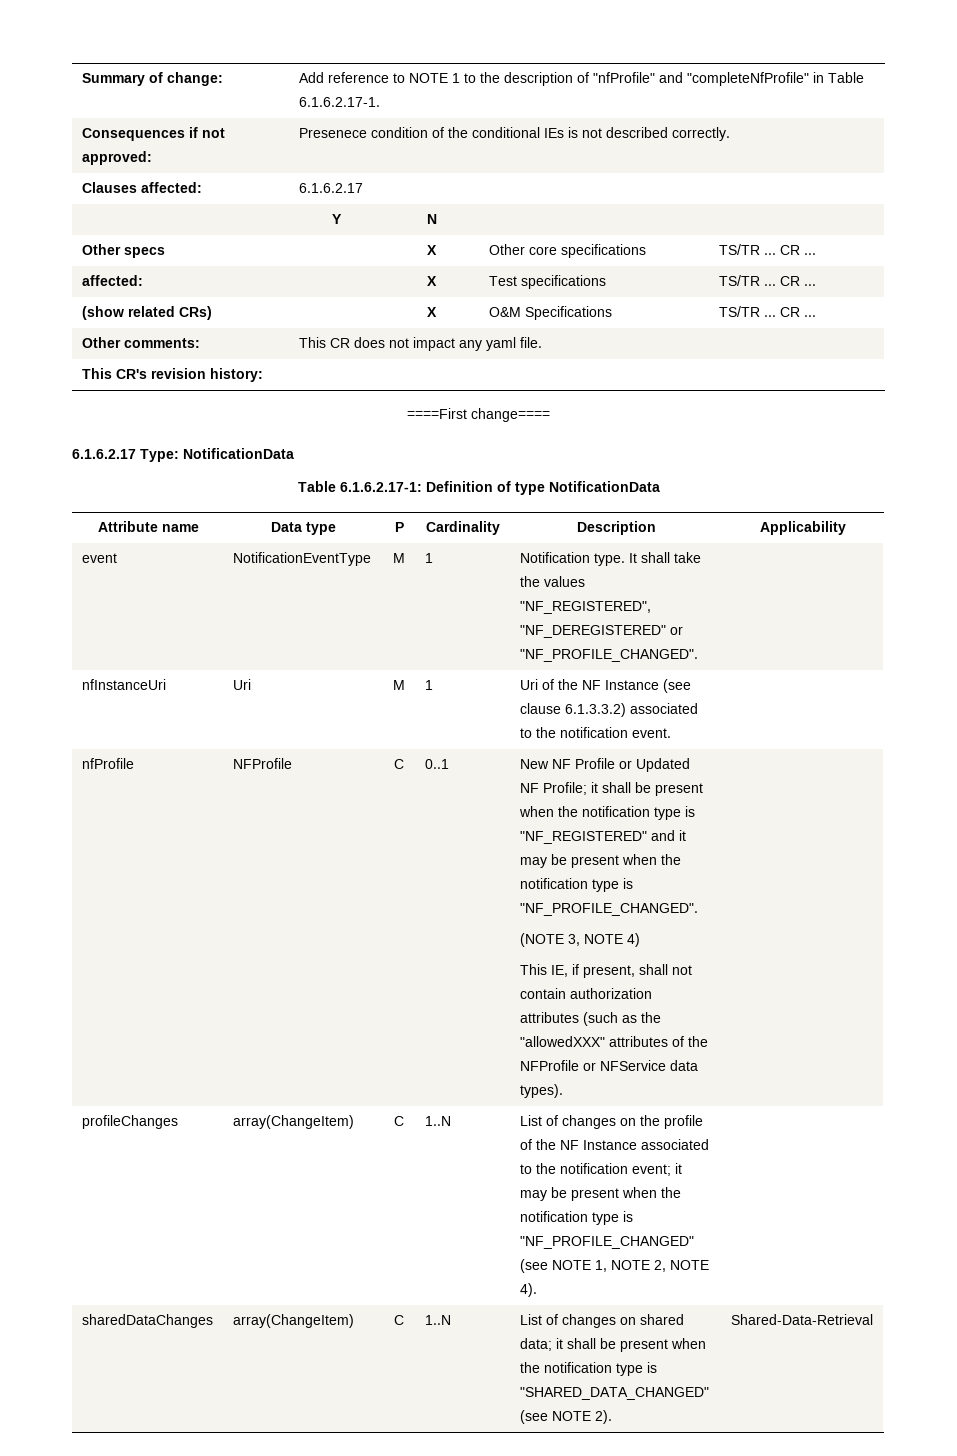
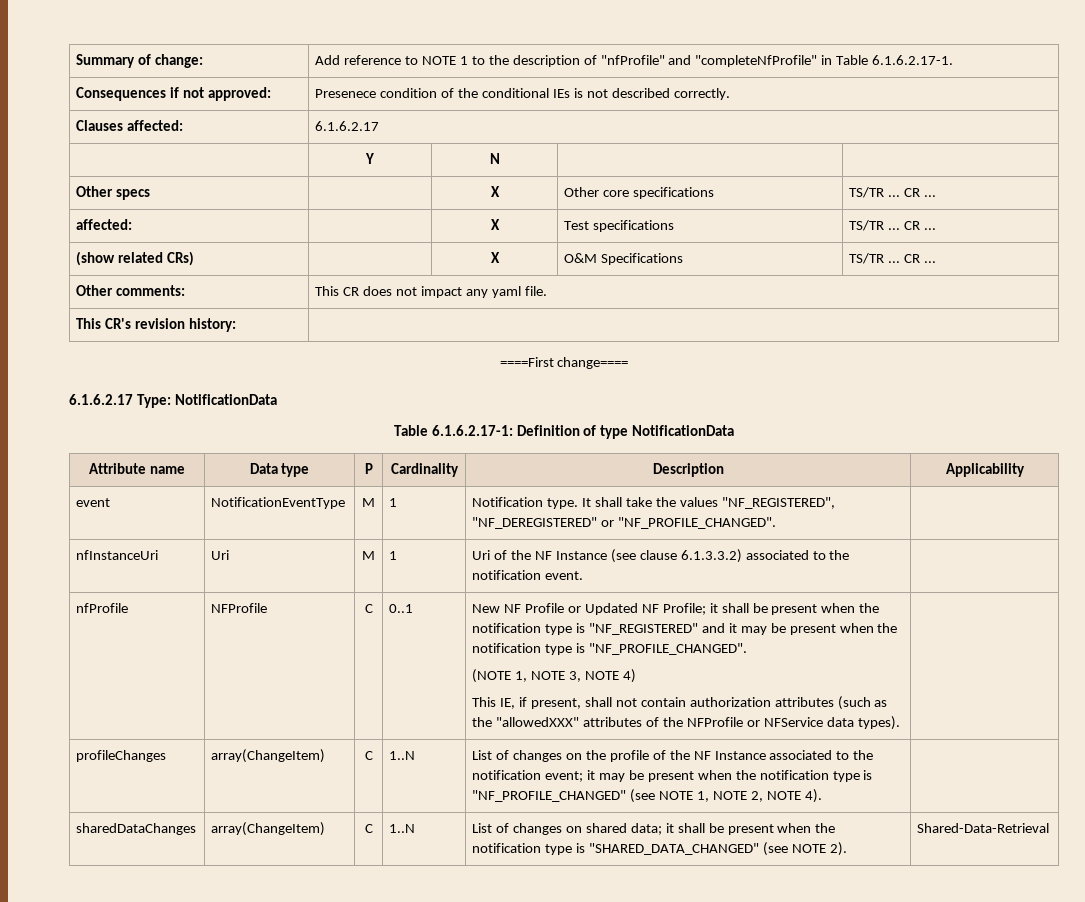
- (NOTE 3, NOTE 4)
+ (NOTE 1, NOTE 3, NOTE 4)

